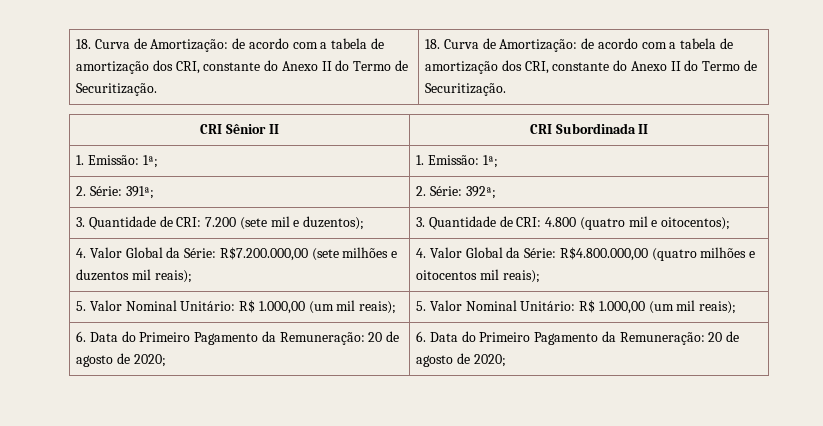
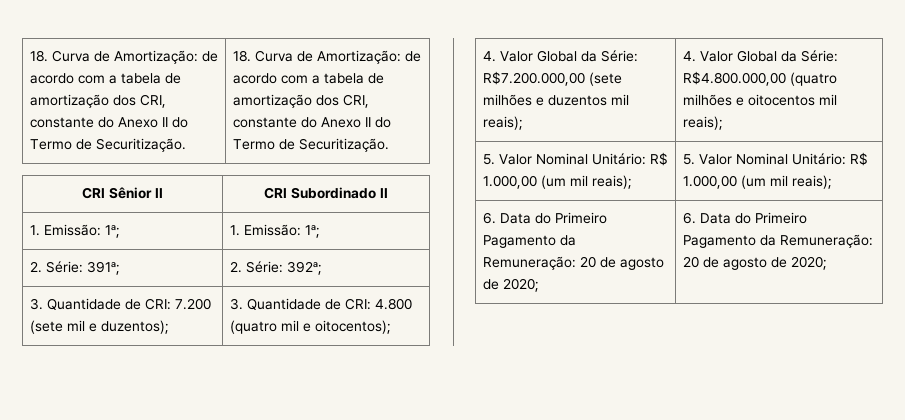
- CRI Sênior II | CRI Subordinada II
+ CRI Sênior II | CRI Subordinado II

